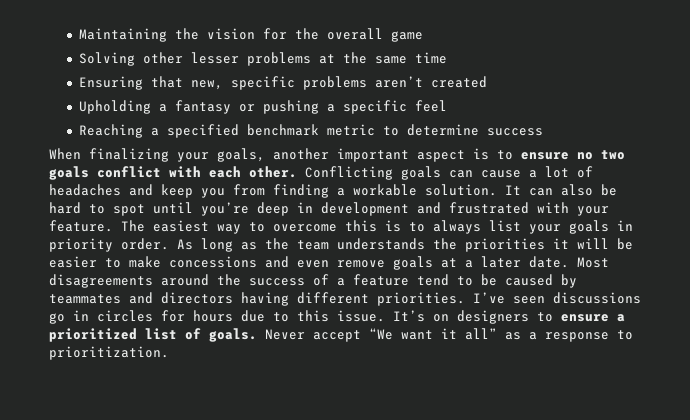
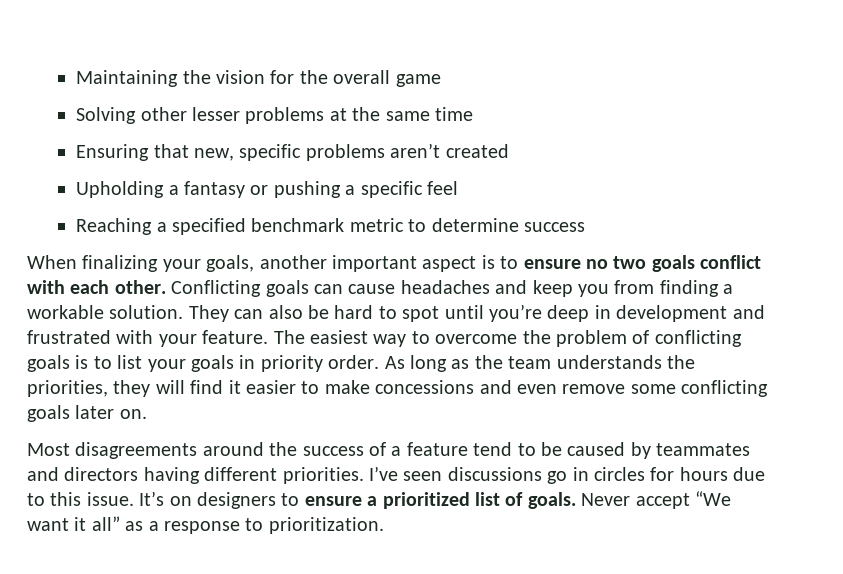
- Conflicting goals can cause a lot of headaches and keep you from finding a workable solution.
+ Conflicting goals can cause headaches and keep you from finding a workable solution.
- It can also be hard to spot until you’re deep in development and frustrated with your feature.
+ They can also be hard to spot until you’re deep in development and frustrated with your feature.
- The easiest way to overcome this is to always list your goals in priority order.
+ The easiest way to overcome the problem of conflicting goals is to list your goals in priority order.
- As long as the team understands the priorities it will be easier to make concessions and even remove goals at a later date. Most disagreements around the success of a feature tend to be caused by teammates and directors having different priorities.
+ As long as the team understands the priorities, they will find it easier to make concessions and even remove some conflicting goals later on.
+ Most disagreements around the success of a feature tend to be caused by teammates and directors having different priorities.

